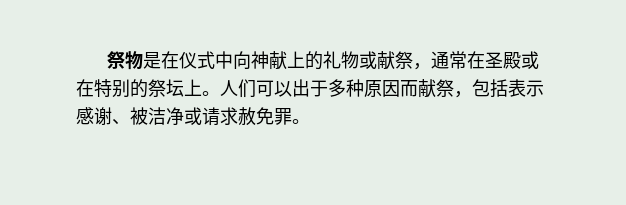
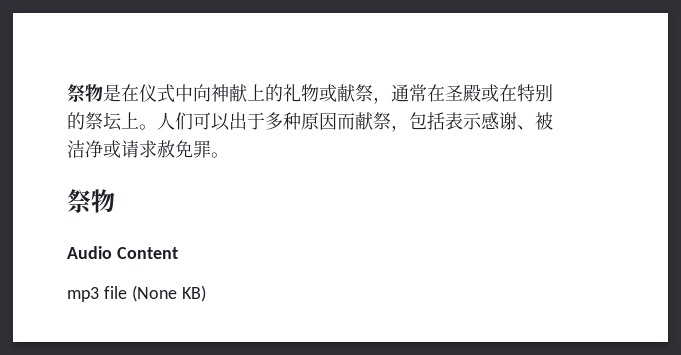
  人们可以出于多种原因而献祭，包括表示感谢、被洁净或请求赦免罪。
+ 祭物
+ Audio Content
+ mp3 file (None KB)

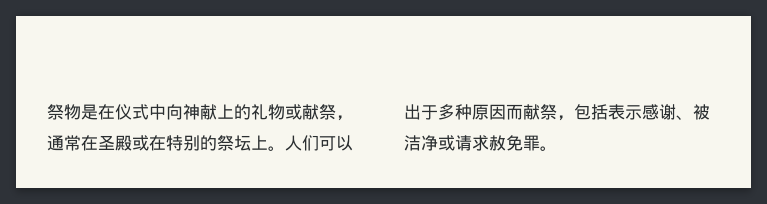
  人们可以出于多种原因而献祭，包括表示感谢、被洁净或请求赦免罪。
- 祭物
- Audio Content
- mp3 file (None KB)

